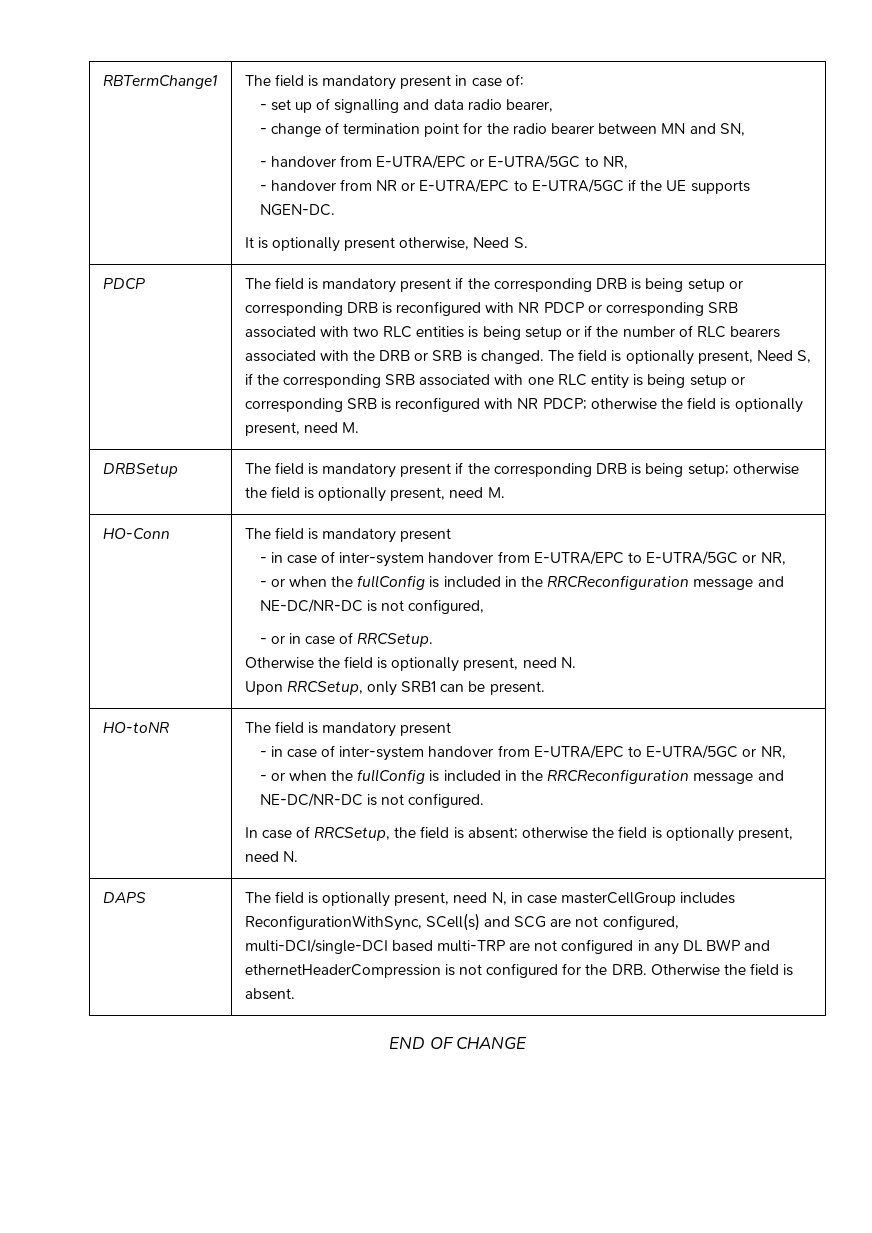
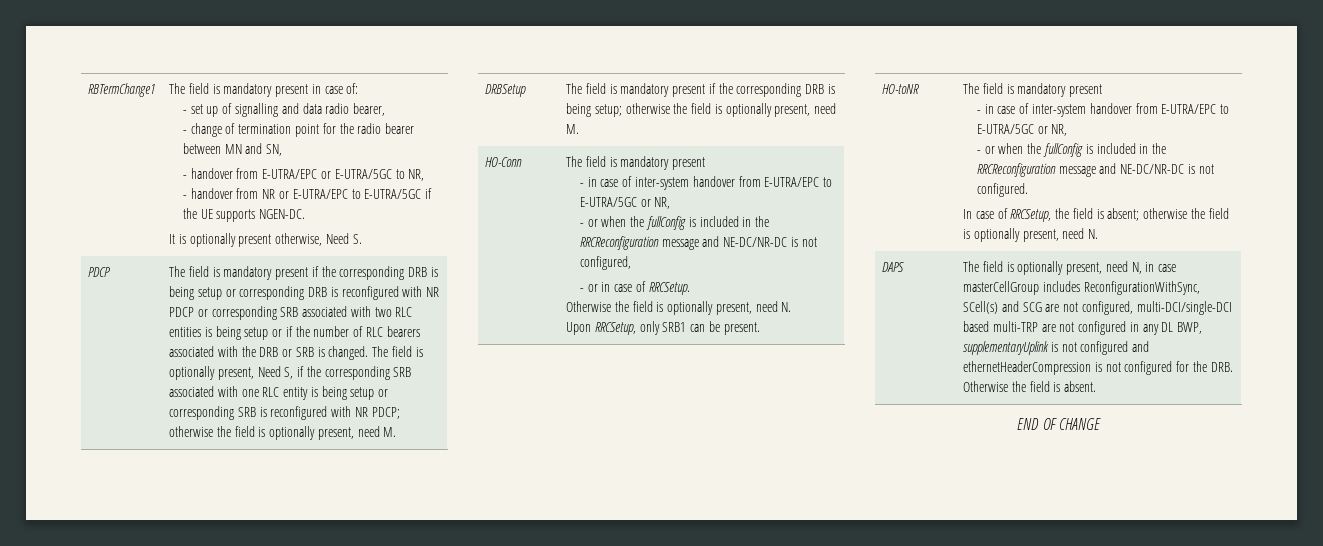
- The field is optionally present, need N, in case masterCellGroup includes ReconfigurationWithSync, SCell(s) and SCG are not configured, multi-DCI/single-DCI based multi-TRP are not configured in any DL BWP and ethernetHeaderCompression is not configured for the DRB. Otherwise the field is absent.
+ The field is optionally present, need N, in case masterCellGroup includes ReconfigurationWithSync, SCell(s) and SCG are not configured, multi-DCI/single-DCI based multi-TRP are not configured in any DL BWP, supplementaryUplink is not configured and ethernetHeaderCompression is not configured for the DRB. Otherwise the field is absent.

